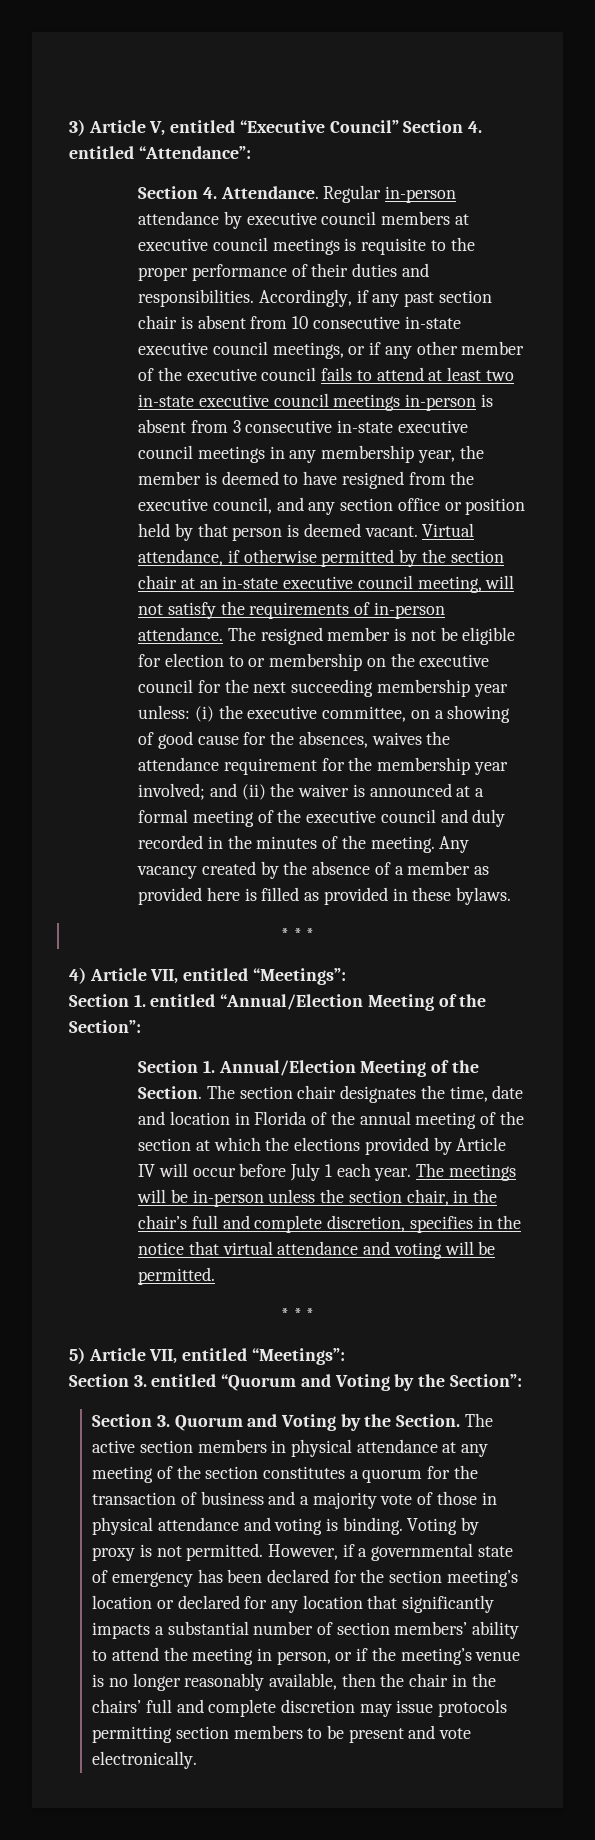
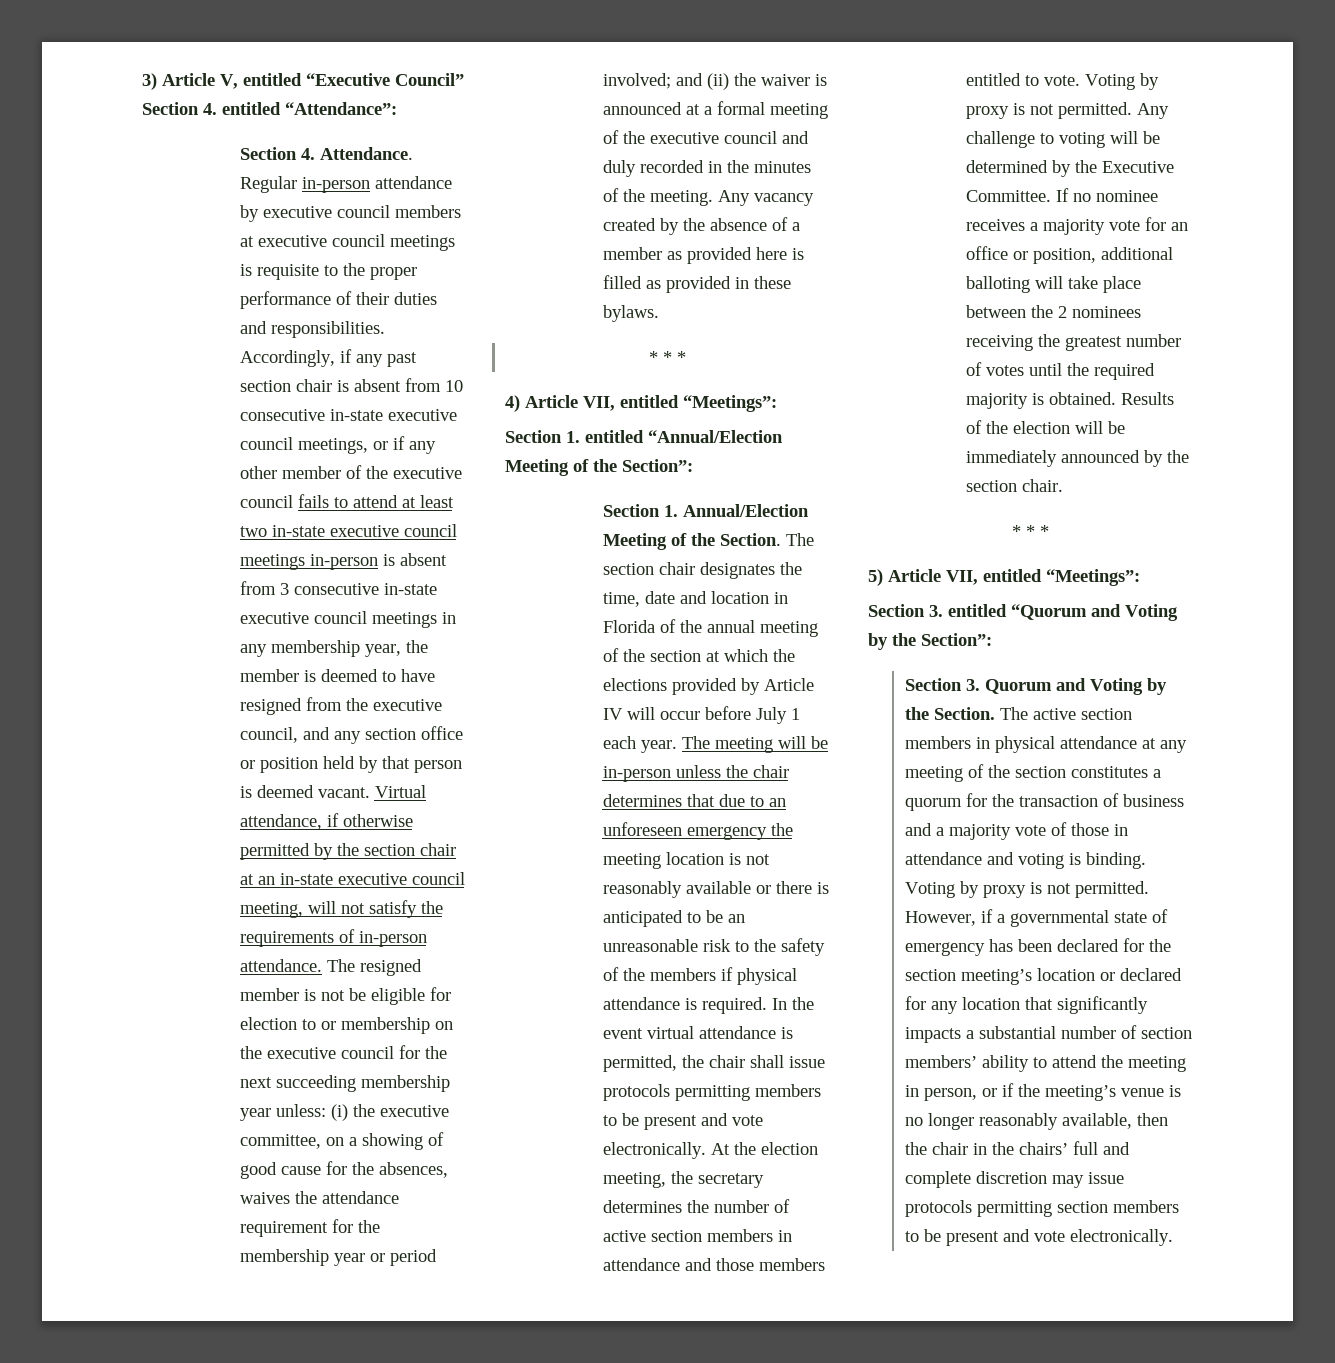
- (i) the executive committee, on a showing of good cause for the absences, waives the attendance requirement for the membership year involved;
+ (i) the executive committee, on a showing of good cause for the absences, waives the attendance requirement for the membership year or period involved;
- The meetings will be in-person unless the section chair, in the chair’s full and complete discretion, specifies in the notice that virtual attendance and voting will be permitted.
+ The meeting will be in-person unless the chair determines that due to an unforeseen emergency the meeting location is not reasonably available or there is anticipated to be an unreasonable risk to the safety of the members if physical attendance is required. In the event virtual attendance is permitted, the chair shall issue protocols permitting members to be present and vote electronically. At the election meeting, the secretary determines the number of active section members in attendance and those members entitled to vote. Voting by proxy is not permitted. Any challenge to voting will be determined by the Executive Committee. If no nominee receives a majority vote for an office or position, additional balloting will take place between the 2 nominees receiving the greatest number of votes until the required majority is obtained. Results of the election will be immediately announced by the section chair.
- The active section members in physical attendance at any meeting of the section constitutes a quorum for the transaction of business and a majority vote of those in physical attendance and voting is binding.
+ The active section members in physical attendance at any meeting of the section constitutes a quorum for the transaction of business and a majority vote of those in attendance and voting is binding.

